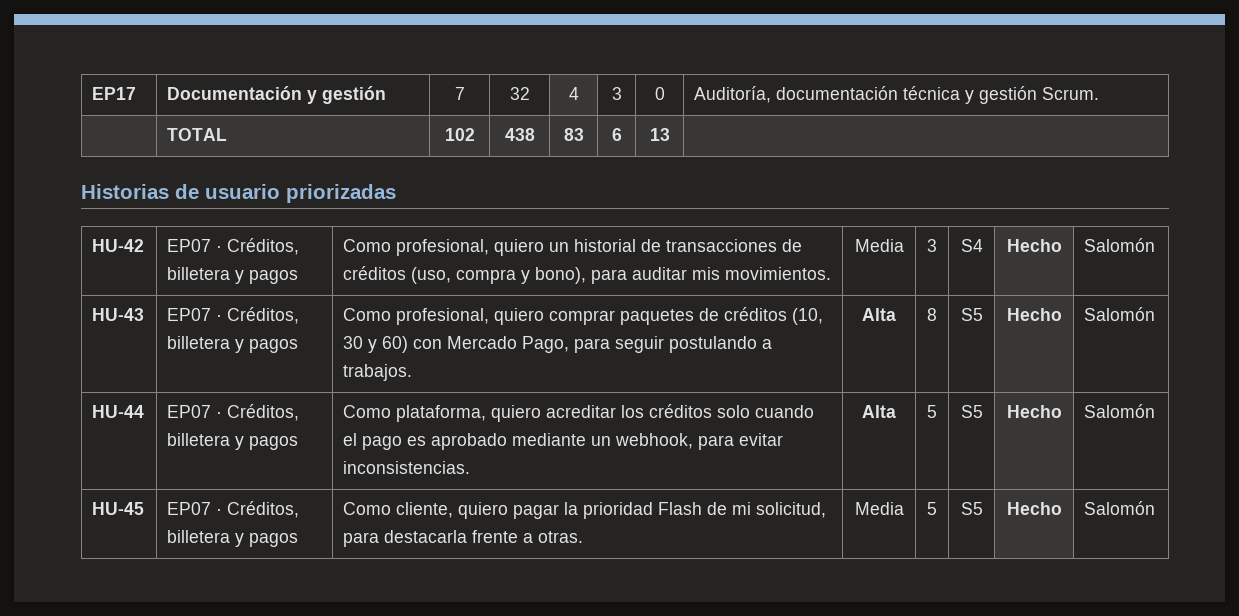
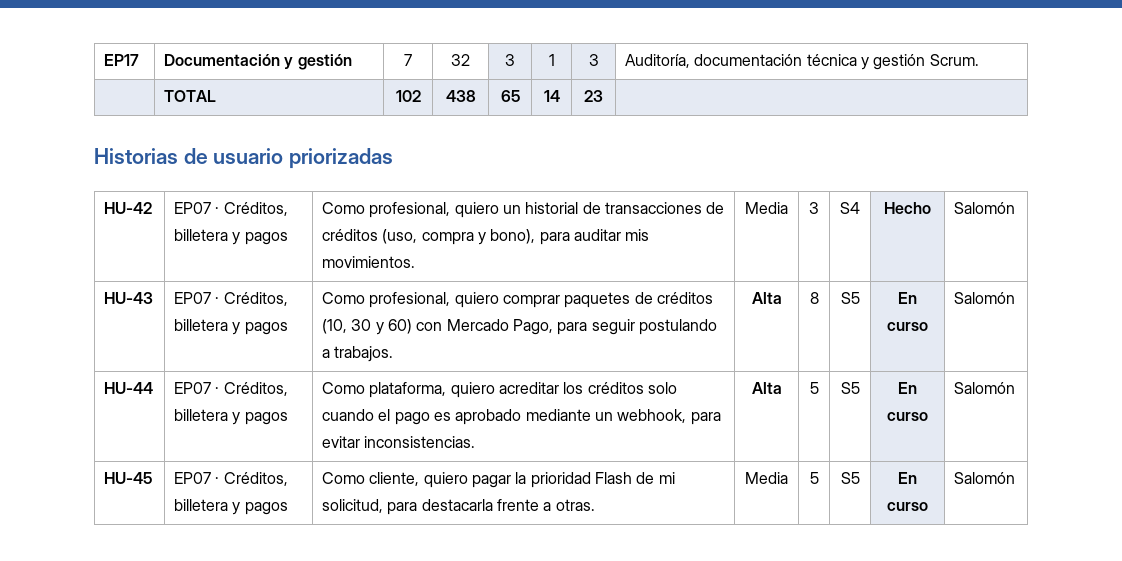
- EP17 | Documentación y gestión | 7 | 32 | 4 | 3 | 0 | Auditoría, documentación técnica y gestión Scrum.
+ EP17 | Documentación y gestión | 7 | 32 | 3 | 1 | 3 | Auditoría, documentación técnica y gestión Scrum.
- | TOTAL | 102 | 438 | 83 | 6 | 13 |
+ | TOTAL | 102 | 438 | 65 | 14 | 23 |
- HU-43 | EP07 · Créditos, billetera y pagos | Como profesional, quiero comprar paquetes de créditos (10, 30 y 60) con Mercado Pago, para seguir postulando a trabajos. | Alta | 8 | S5 | Hecho | Salomón
+ HU-43 | EP07 · Créditos, billetera y pagos | Como profesional, quiero comprar paquetes de créditos (10, 30 y 60) con Mercado Pago, para seguir postulando a trabajos. | Alta | 8 | S5 | En curso | Salomón
- HU-44 | EP07 · Créditos, billetera y pagos | Como plataforma, quiero acreditar los créditos solo cuando el pago es aprobado mediante un webhook, para evitar inconsistencias. | Alta | 5 | S5 | Hecho | Salomón
+ HU-44 | EP07 · Créditos, billetera y pagos | Como plataforma, quiero acreditar los créditos solo cuando el pago es aprobado mediante un webhook, para evitar inconsistencias. | Alta | 5 | S5 | En curso | Salomón
- HU-45 | EP07 · Créditos, billetera y pagos | Como cliente, quiero pagar la prioridad Flash de mi solicitud, para destacarla frente a otras. | Media | 5 | S5 | Hecho | Salomón
+ HU-45 | EP07 · Créditos, billetera y pagos | Como cliente, quiero pagar la prioridad Flash de mi solicitud, para destacarla frente a otras. | Media | 5 | S5 | En curso | Salomón

